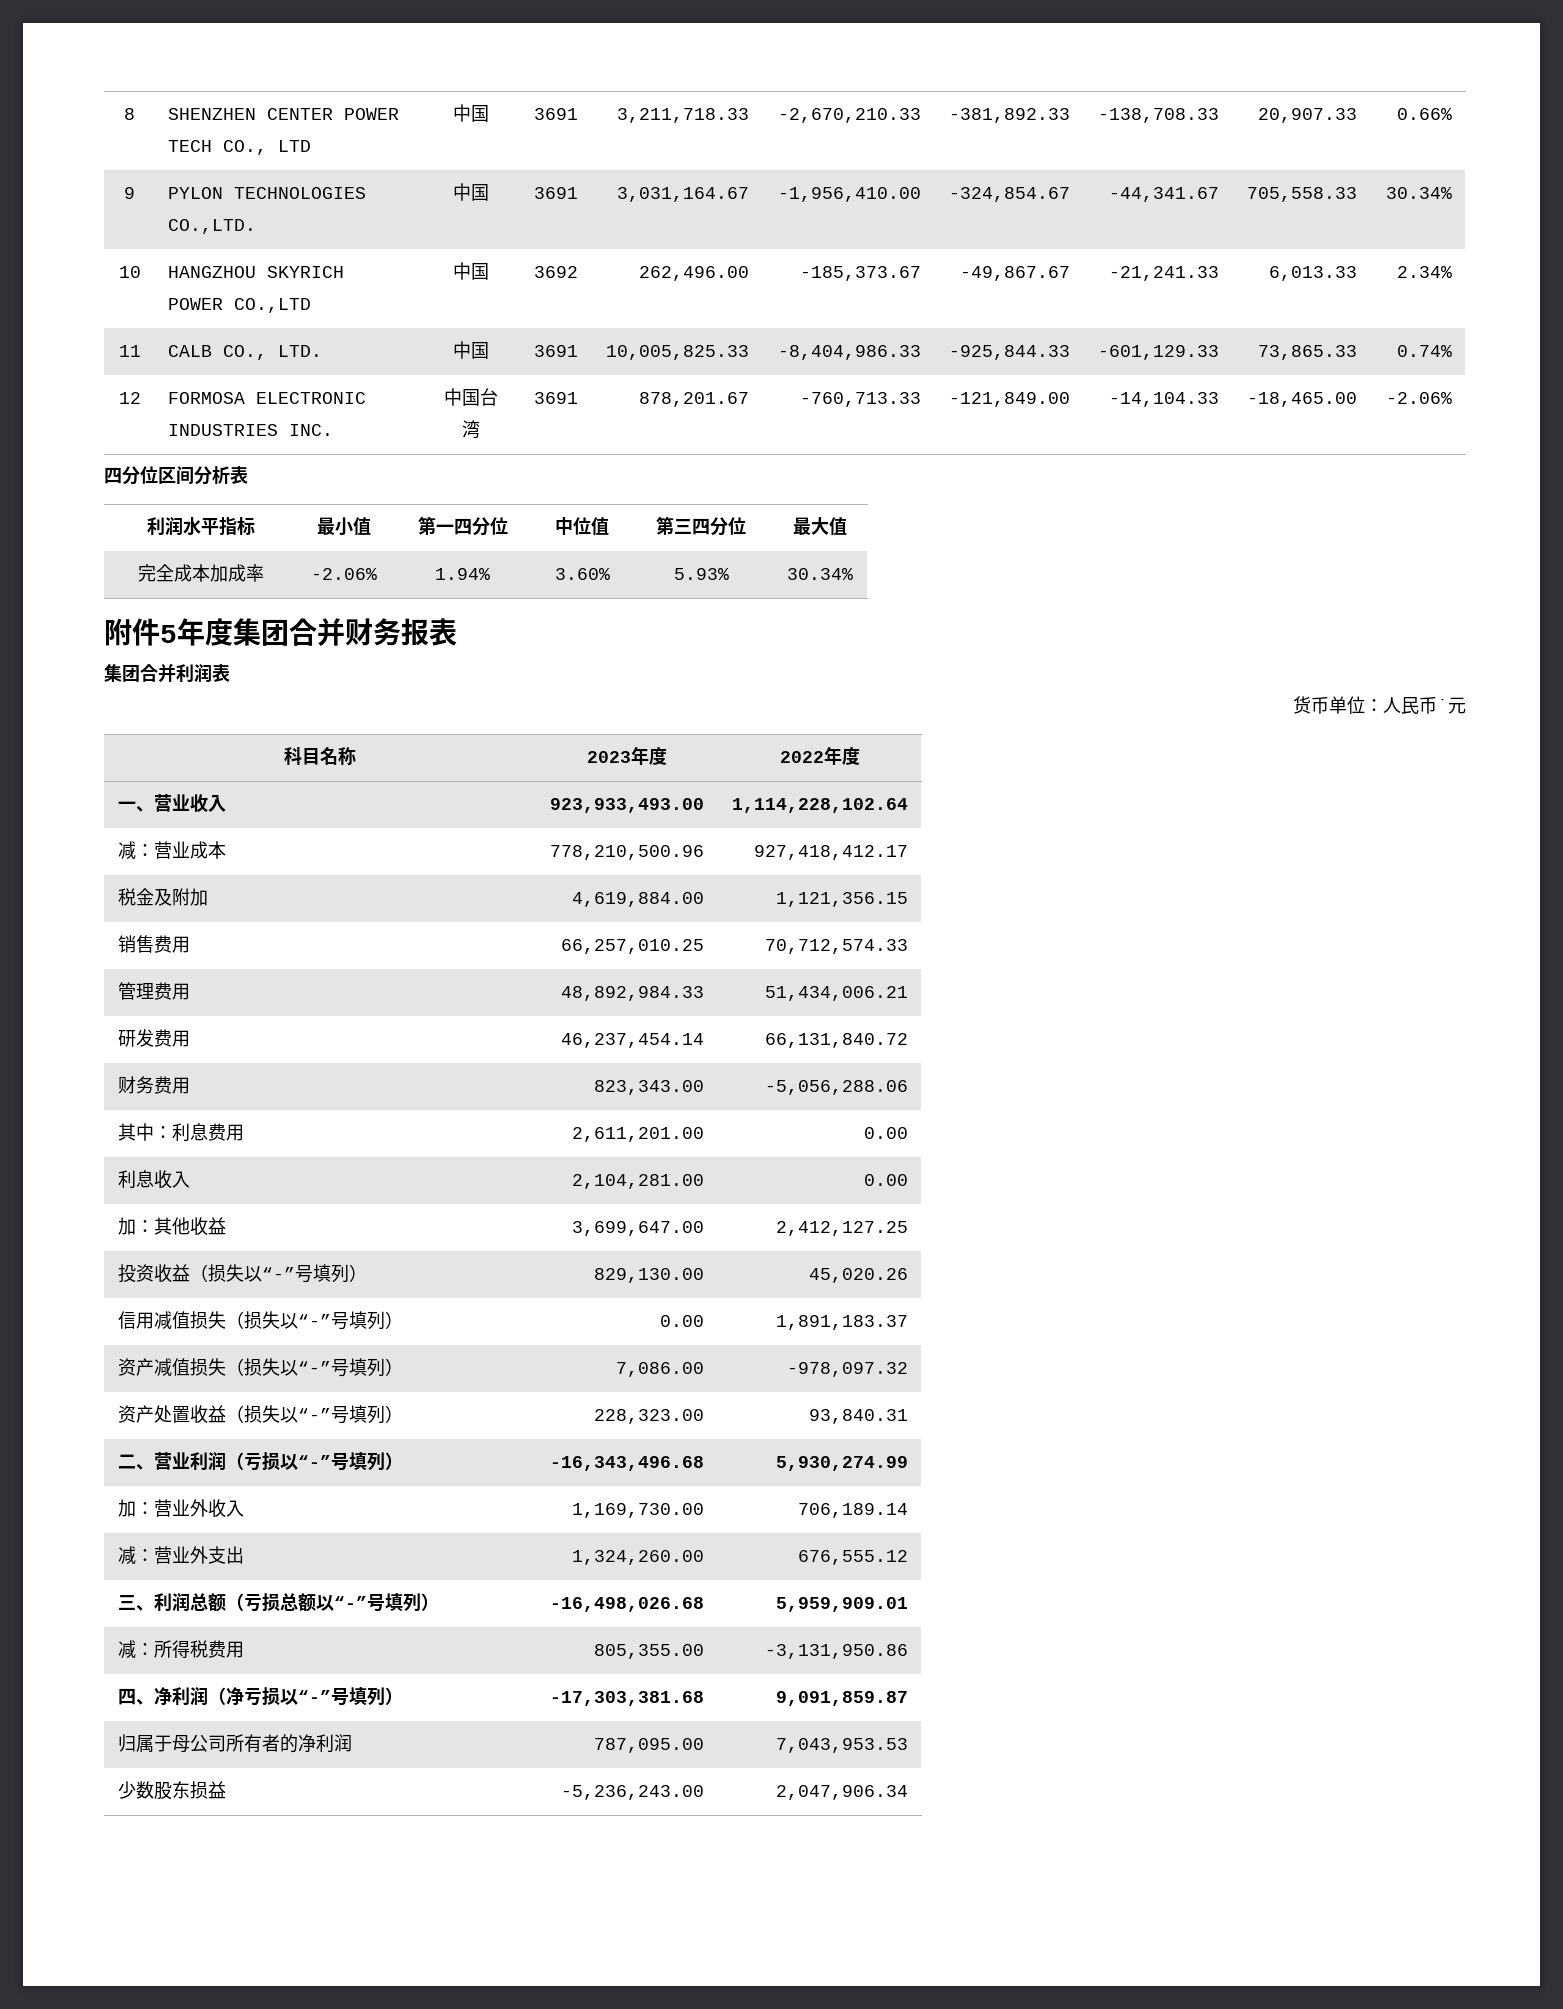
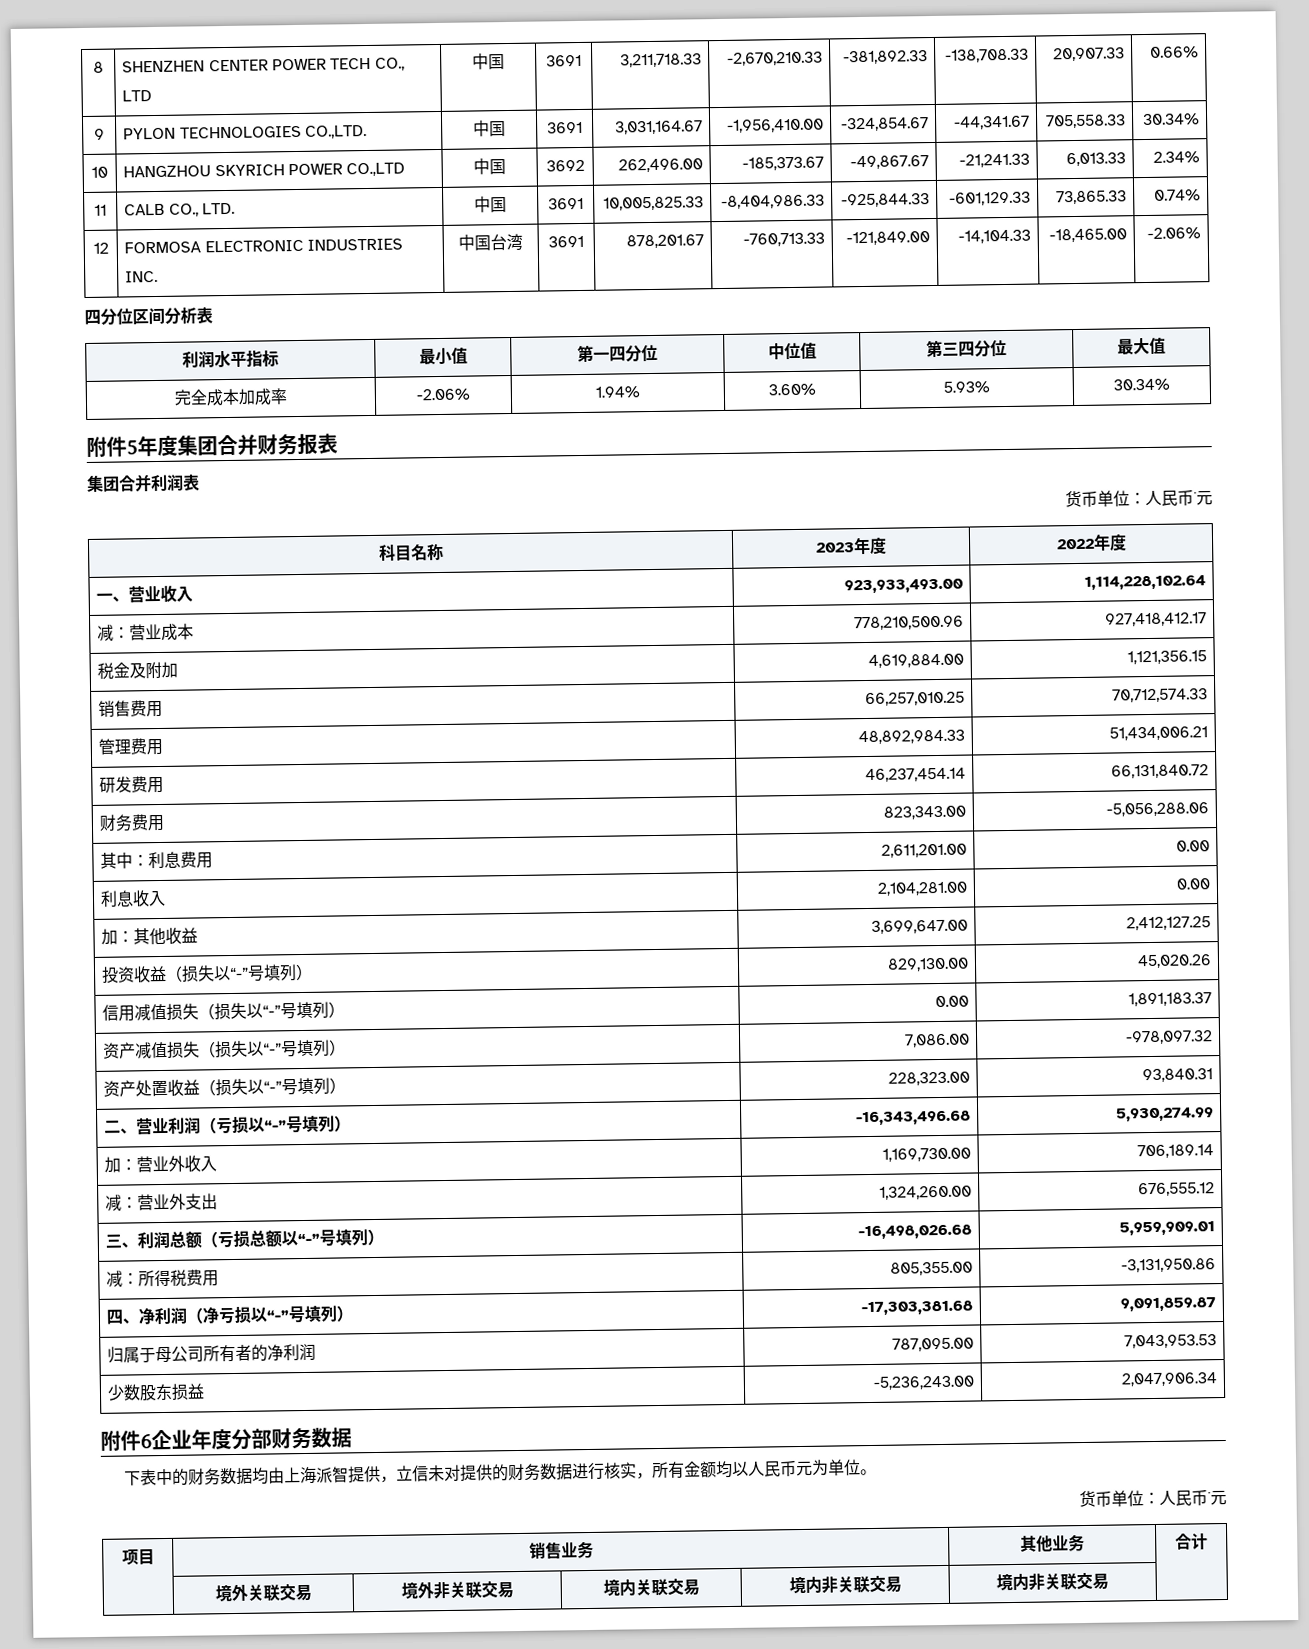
+ 附件6企业年度分部财务数据
+ 下表中的财务数据均由上海派智提供，立信未对提供的财务数据进行核实，所有金额均以人民币元为单位。
+ 货币单位：人民币˙元
+ 项目 | 销售业务 | 其他业务 | 合计
+ | 境外关联交易 | 境外非关联交易 | 境内关联交易 | 境内非关联交易 | 境内非关联交易 |

